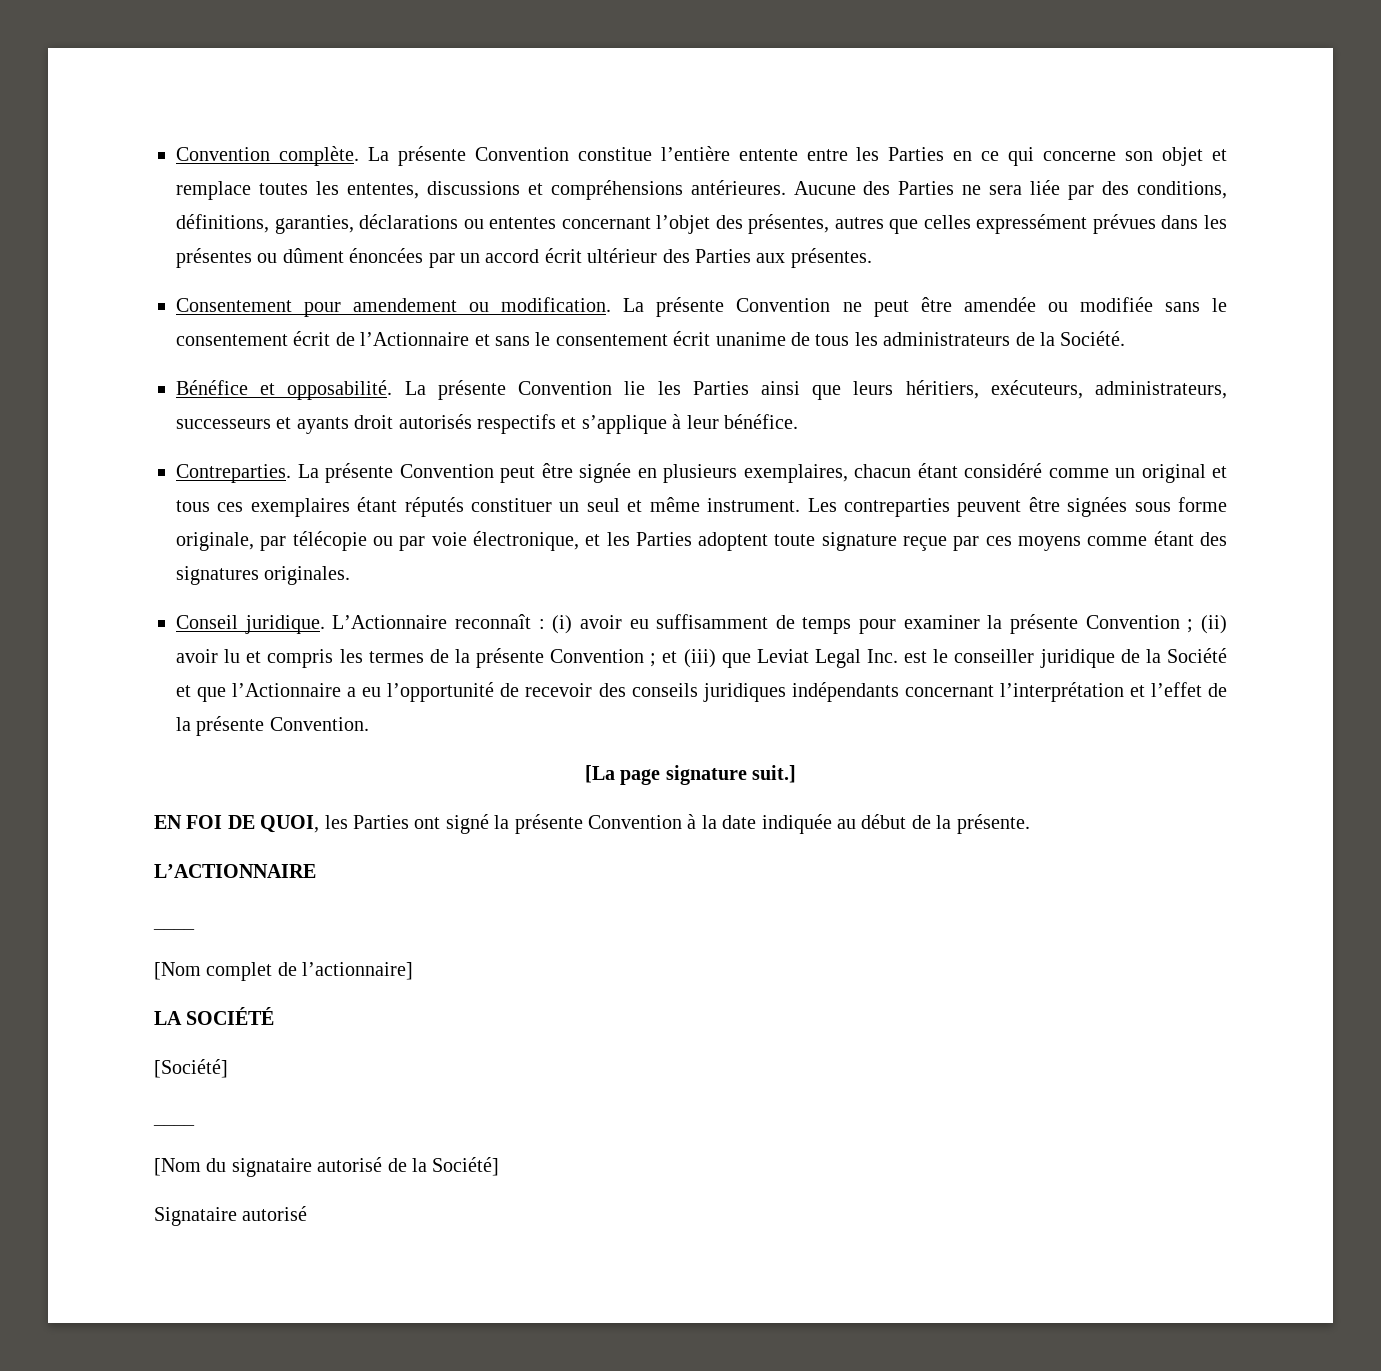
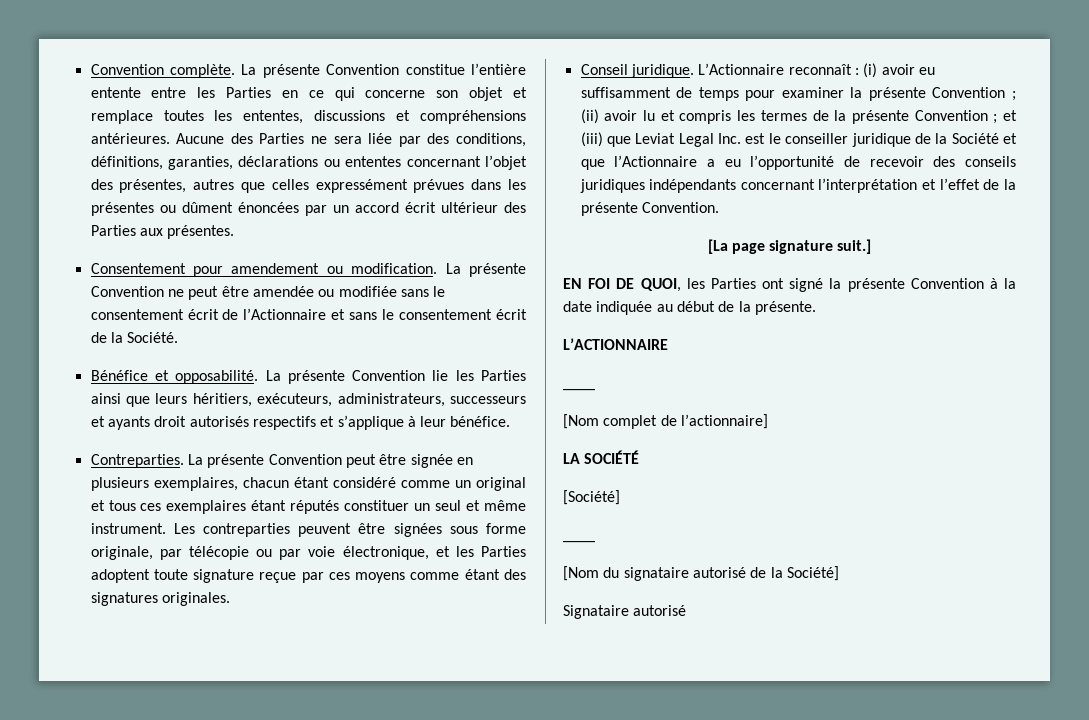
- La présente Convention ne peut être amendée ou modifiée sans le consentement écrit de l’Actionnaire et sans le consentement écrit unanime de tous les administrateurs de la Société.
+ La présente Convention ne peut être amendée ou modifiée sans le consentement écrit de l’Actionnaire et sans le consentement écrit de la Société.

